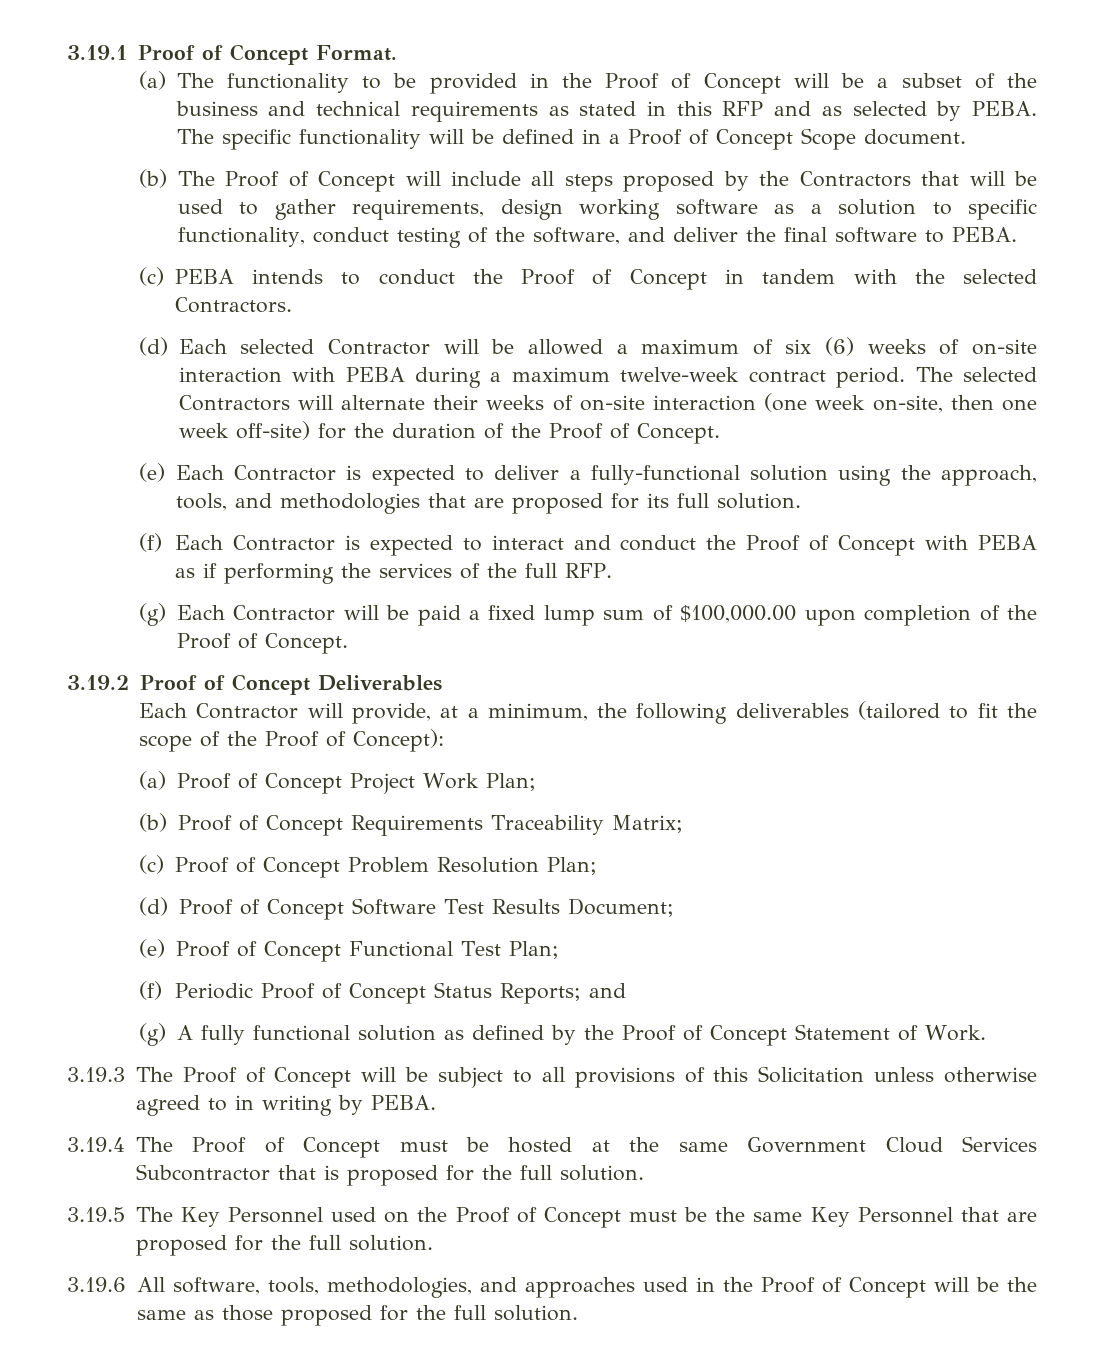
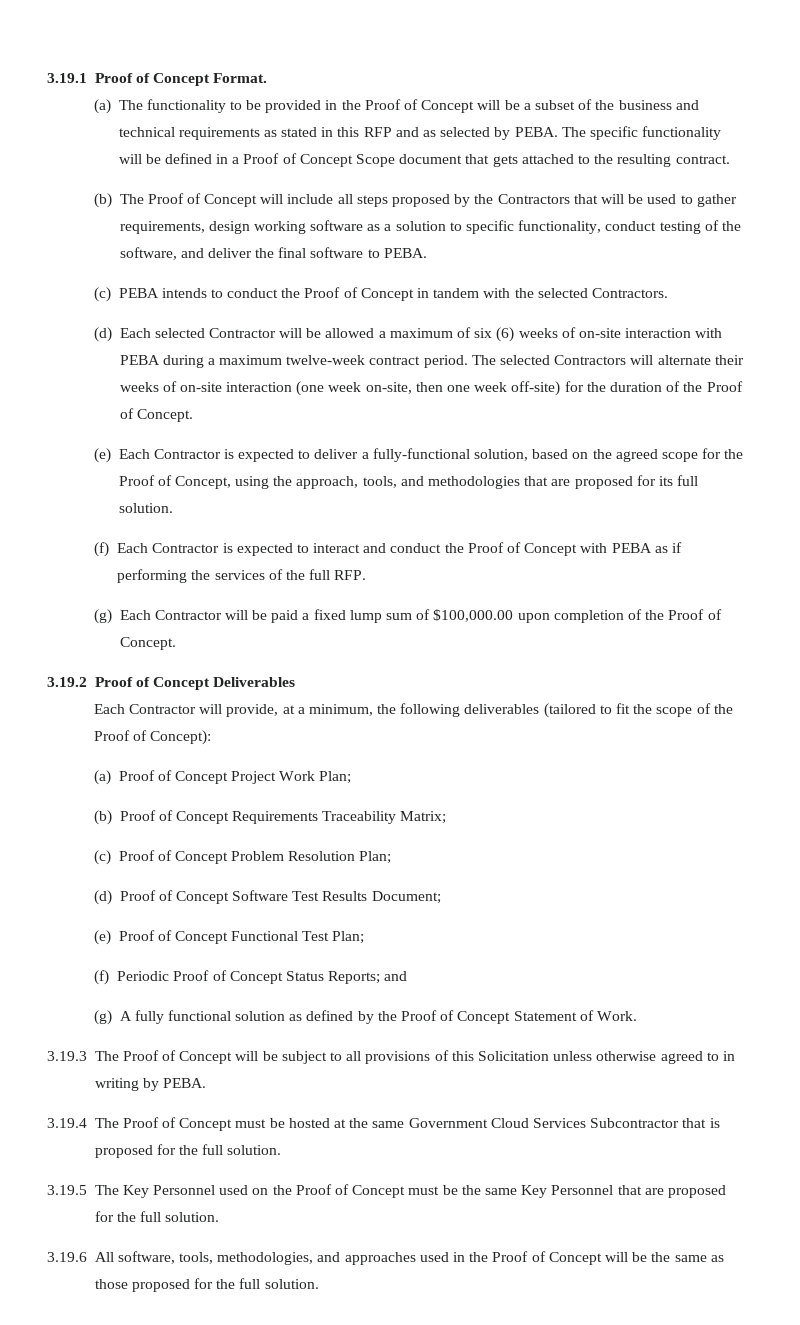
- The specific functionality will be defined in a Proof of Concept Scope document.
+ The specific functionality will be defined in a Proof of Concept Scope document that gets attached to the resulting contract.
- (e) Each Contractor is expected to deliver a fully-functional solution using the approach, tools, and methodologies that are proposed for its full solution.
+ (e) Each Contractor is expected to deliver a fully-functional solution, based on the agreed scope for the Proof of Concept, using the approach, tools, and methodologies that are proposed for its full solution.

